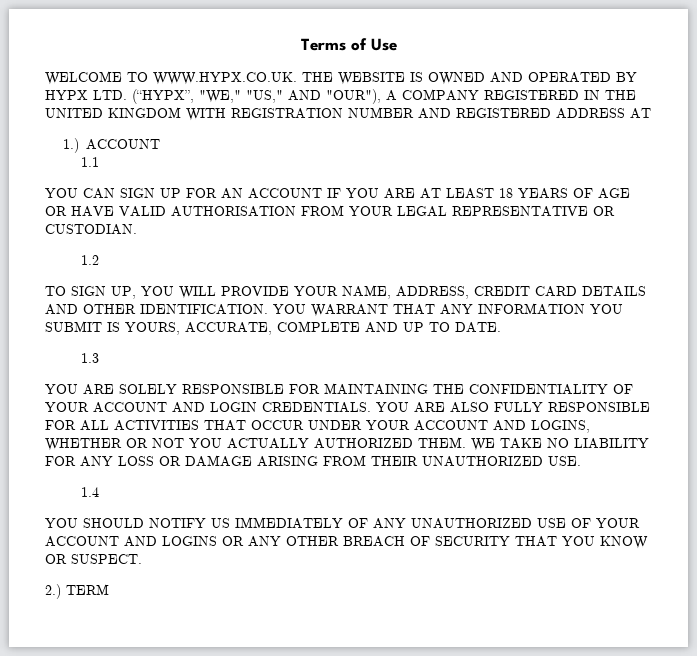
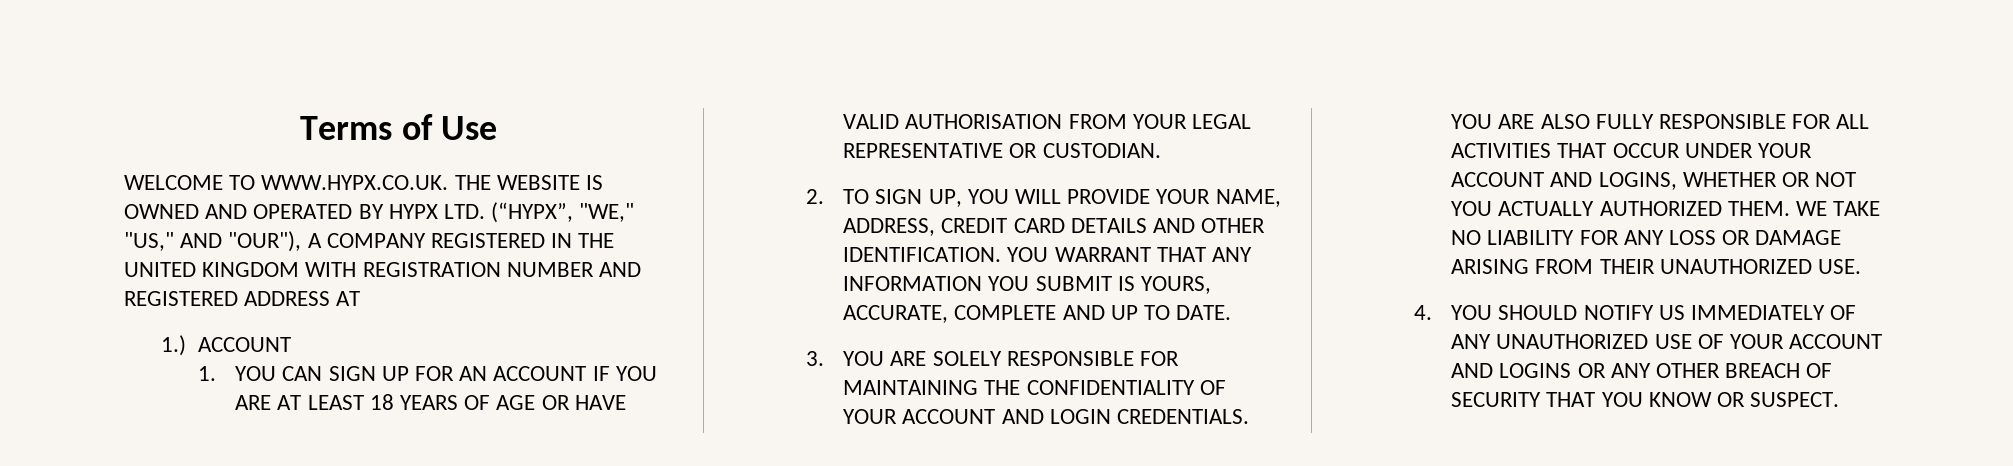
- 1.1
- YOU CAN SIGN UP FOR AN ACCOUNT IF YOU ARE AT LEAST 18 YEARS OF AGE OR HAVE VALID AUTHORISATION FROM YOUR LEGAL REPRESENTATIVE OR CUSTODIAN.
+ 1. YOU CAN SIGN UP FOR AN ACCOUNT IF YOU ARE AT LEAST 18 YEARS OF AGE OR HAVE VALID AUTHORISATION FROM YOUR LEGAL REPRESENTATIVE OR CUSTODIAN.
- 1.2
- TO SIGN UP, YOU WILL PROVIDE YOUR NAME, ADDRESS, CREDIT CARD DETAILS AND OTHER IDENTIFICATION.
+ 2. TO SIGN UP, YOU WILL PROVIDE YOUR NAME, ADDRESS, CREDIT CARD DETAILS AND OTHER IDENTIFICATION.
- 1.3
- YOU ARE SOLELY RESPONSIBLE FOR MAINTAINING THE CONFIDENTIALITY OF YOUR ACCOUNT AND LOGIN CREDENTIALS.
+ 3. YOU ARE SOLELY RESPONSIBLE FOR MAINTAINING THE CONFIDENTIALITY OF YOUR ACCOUNT AND LOGIN CREDENTIALS.
- 1.4
- YOU SHOULD NOTIFY US IMMEDIATELY OF ANY UNAUTHORIZED USE OF YOUR ACCOUNT AND LOGINS OR ANY OTHER BREACH OF SECURITY THAT YOU KNOW OR SUSPECT.
+ 4. YOU SHOULD NOTIFY US IMMEDIATELY OF ANY UNAUTHORIZED USE OF YOUR ACCOUNT AND LOGINS OR ANY OTHER BREACH OF SECURITY THAT YOU KNOW OR SUSPECT.
- 2.) TERM

